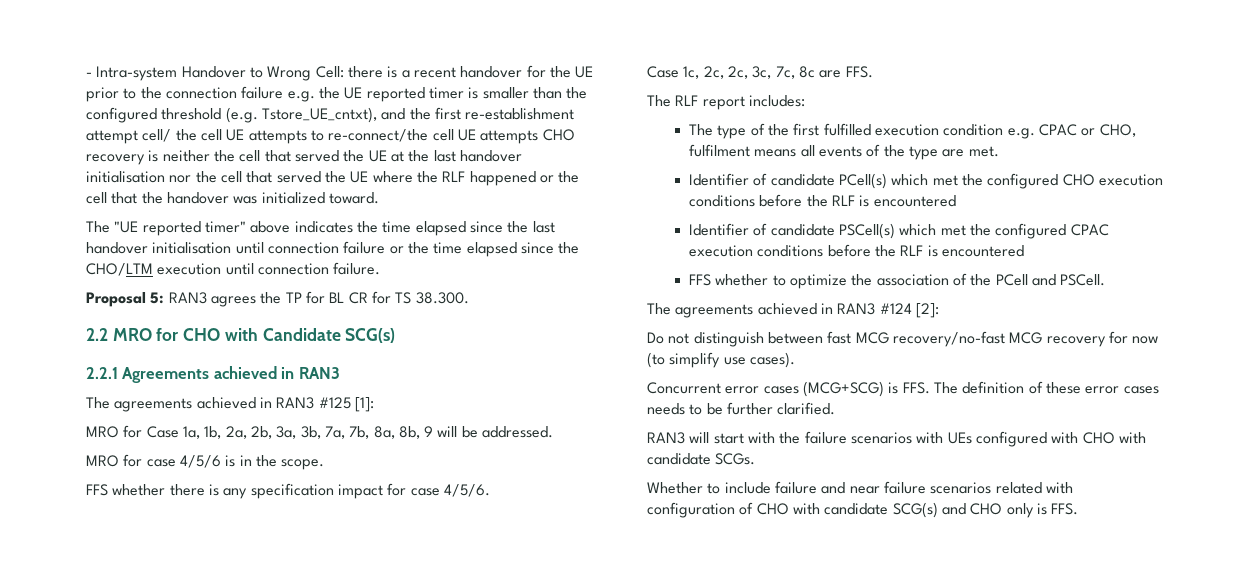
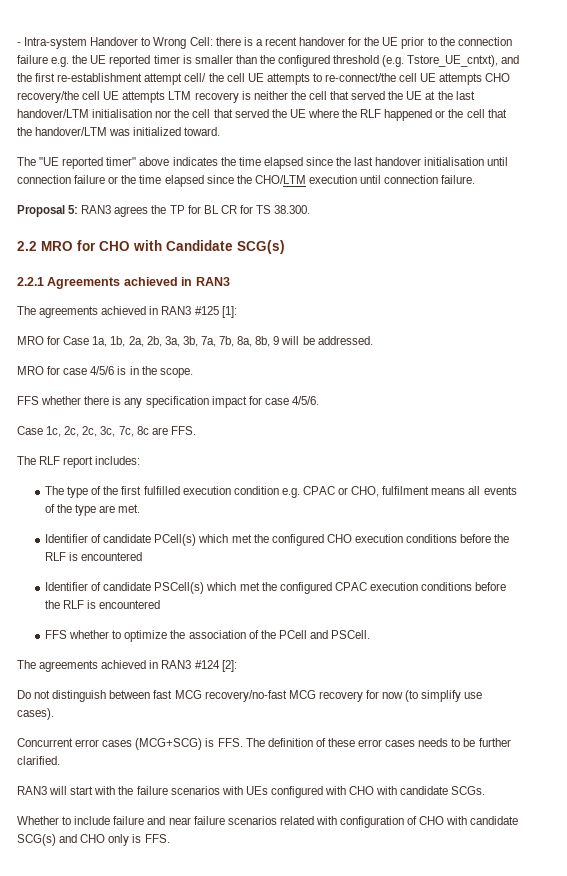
- there is a recent handover for the UE prior to the connection failure e.g. the UE reported timer is smaller than the configured threshold (e.g. Tstore_UE_cntxt), and the first re-establishment attempt cell/ the cell UE attempts to re-connect/the cell UE attempts CHO recovery is neither the cell that served the UE at the last handover initialisation nor the cell that served the UE where the RLF happened or the cell that the handover was initialized toward.
+ there is a recent handover for the UE prior to the connection failure e.g. the UE reported timer is smaller than the configured threshold (e.g. Tstore_UE_cntxt), and the first re-establishment attempt cell/ the cell UE attempts to re-connect/the cell UE attempts CHO recovery/the cell UE attempts LTM recovery is neither the cell that served the UE at the last handover/LTM initialisation nor the cell that served the UE where the RLF happened or the cell that the handover/LTM was initialized toward.

